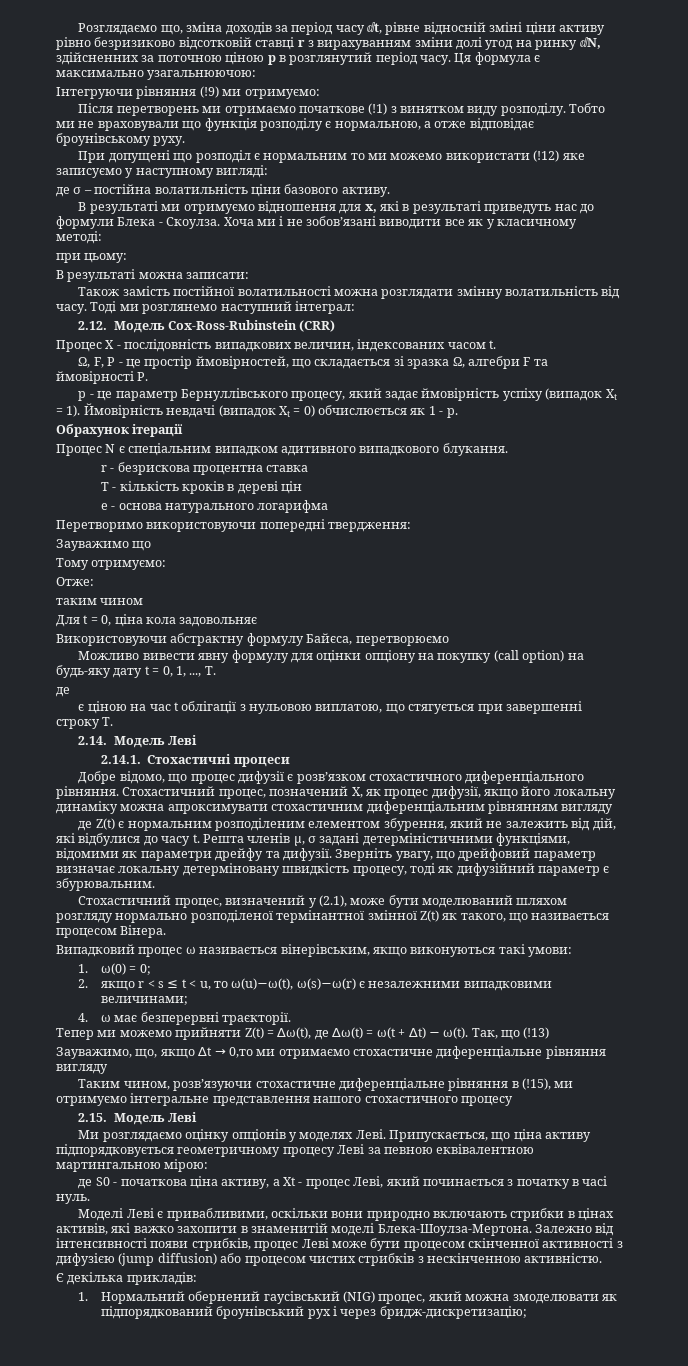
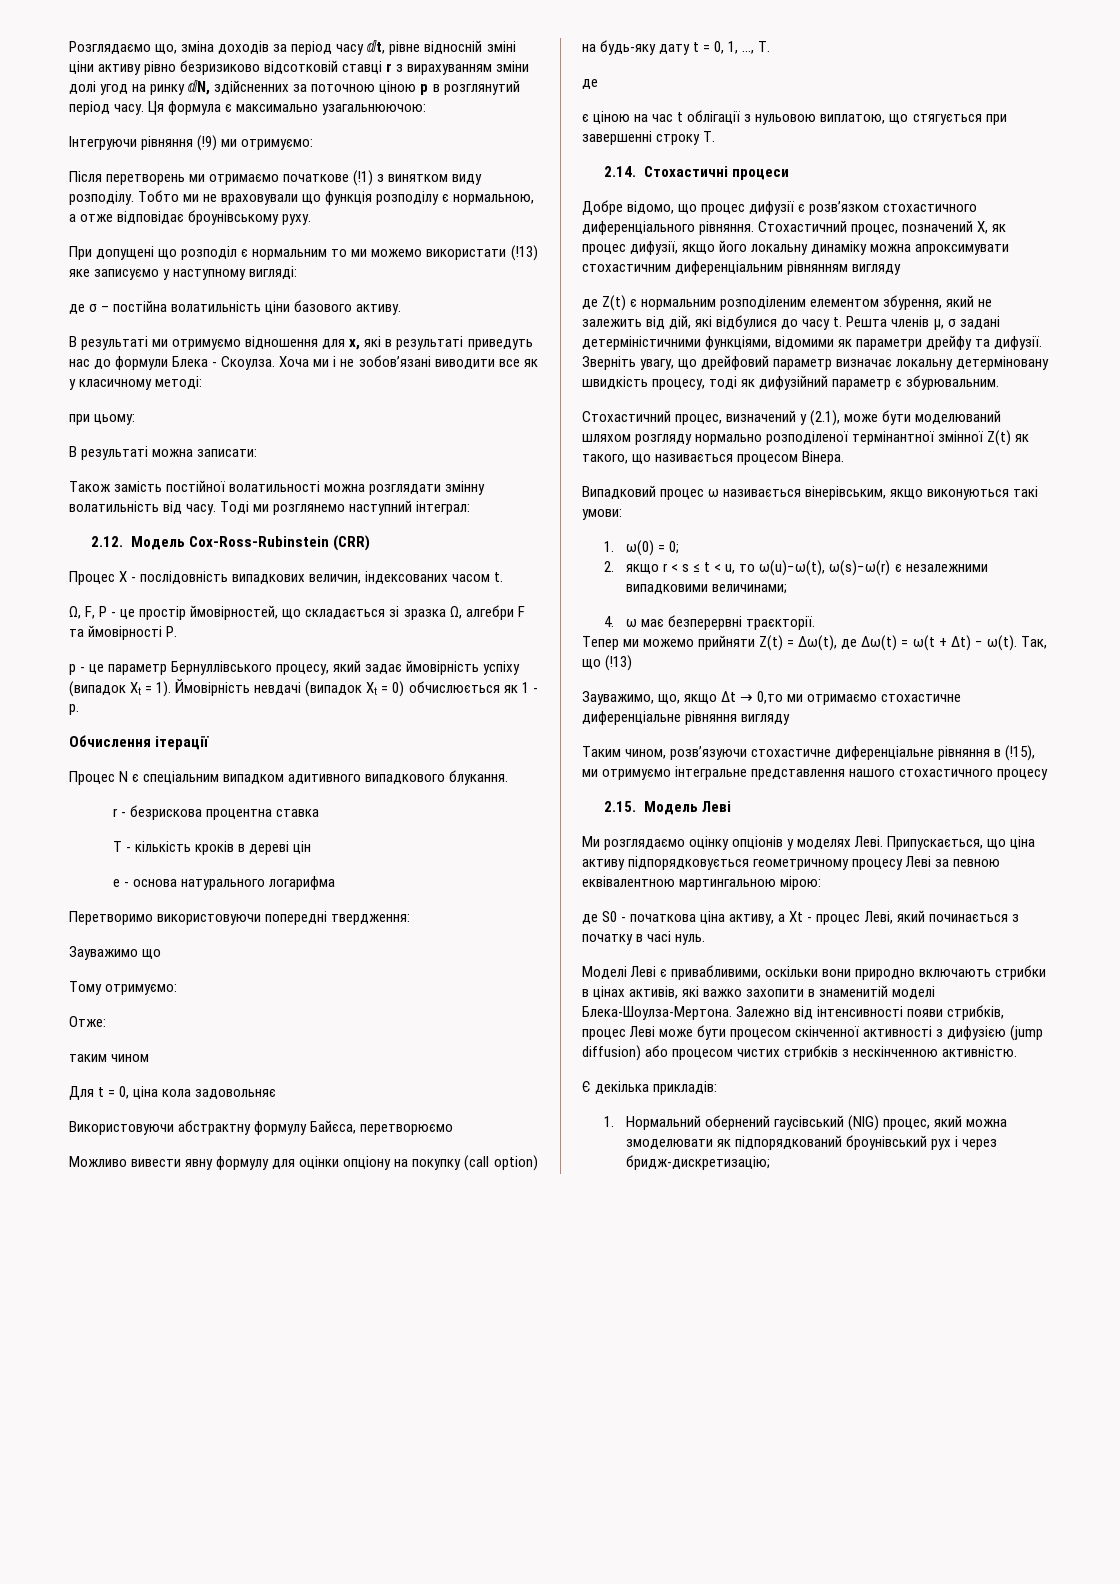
- При допущені що розподіл є нормальним то ми можемо використати (!12) яке записуємо у наступному вигляді:
+ При допущені що розподіл є нормальним то ми можемо використати (!13) яке записуємо у наступному вигляді:
- Обрахунок ітерації
+ Обчислення ітерації
- 2.14. Модель Леві
- 2.14.1. Стохастичні процеси
+ 2.14. Стохастичні процеси

